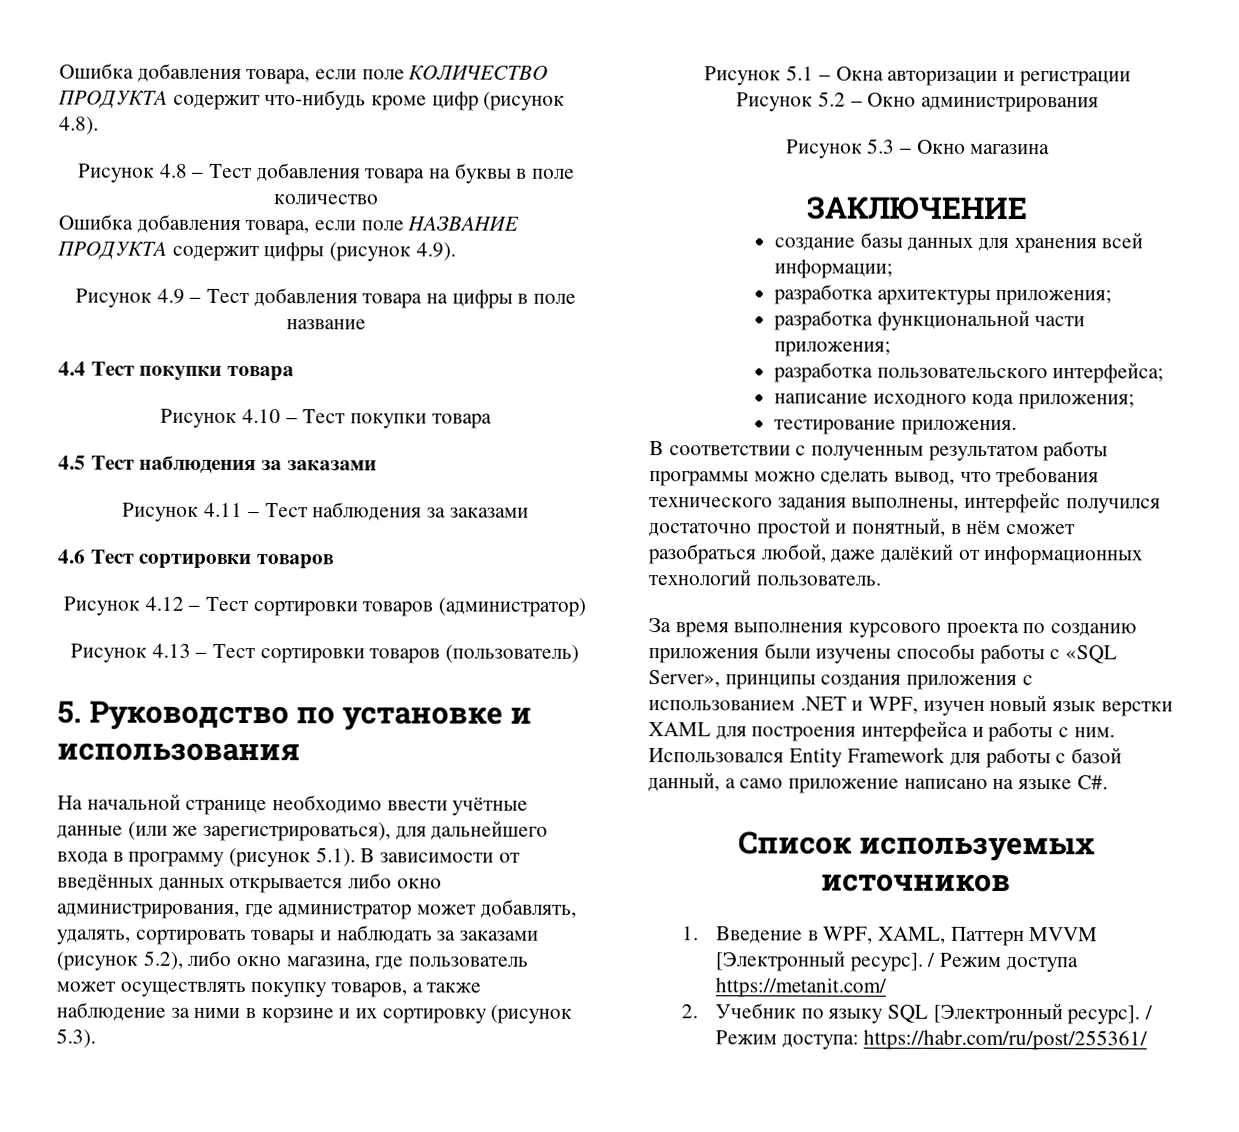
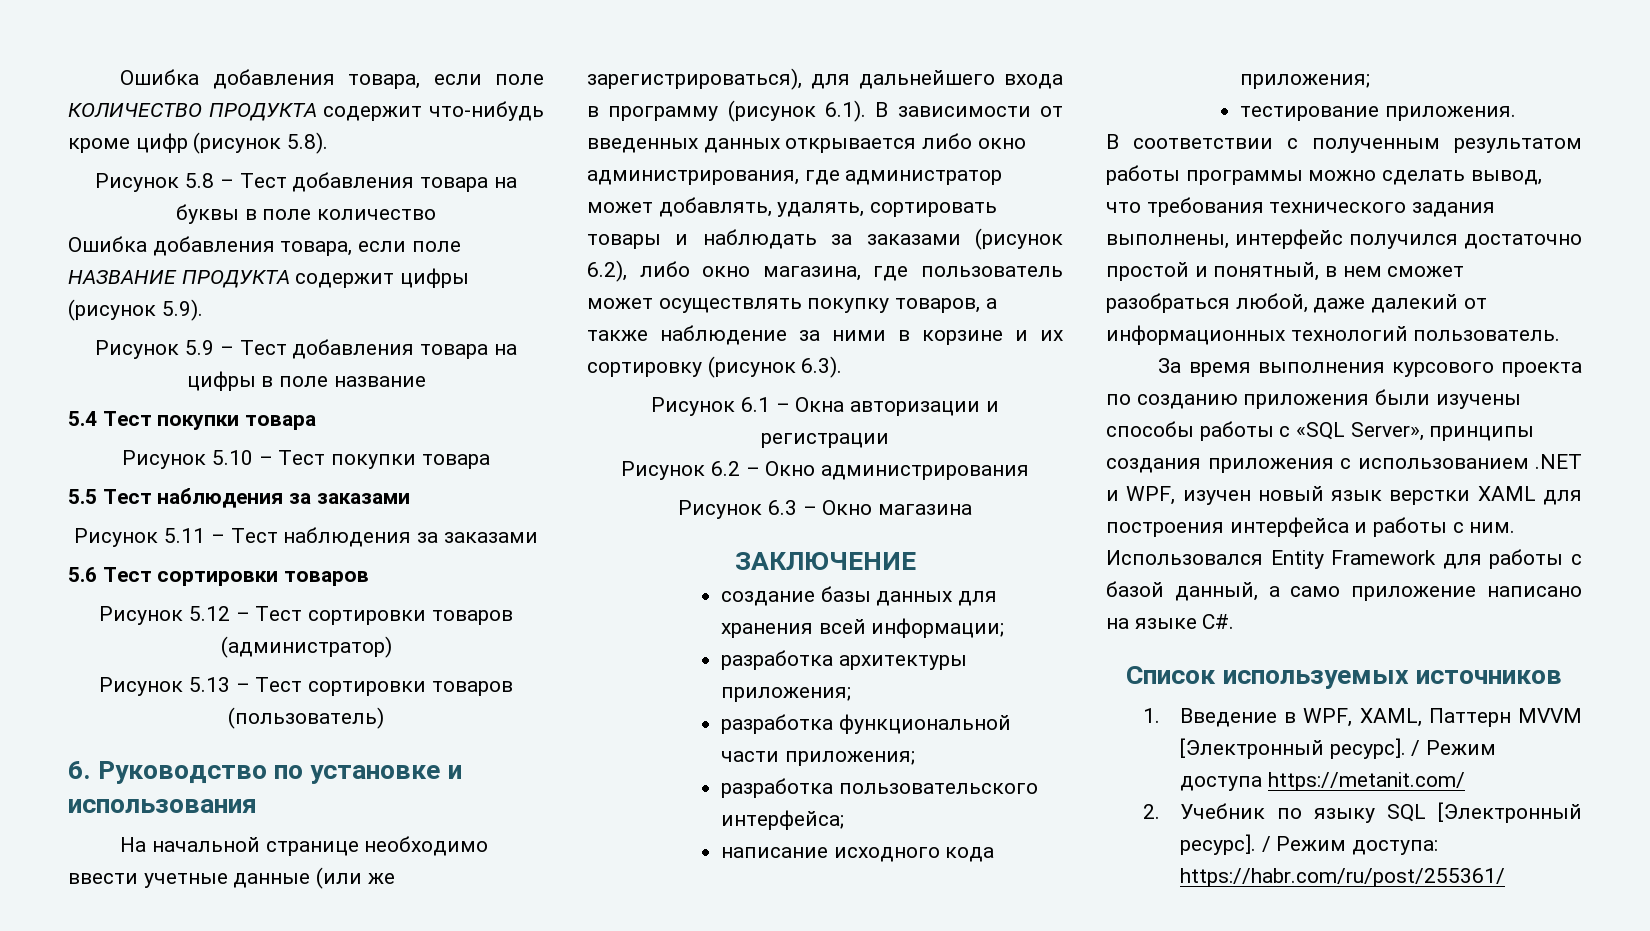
- Ошибка добавления товара, если поле КОЛИЧЕСТВО ПРОДУКТА содержит что-нибудь кроме цифр (рисунок 4.8).
- Рисунок 4.8 – Тест добавления товара на буквы в поле количество
+ Ошибка добавления товара, если поле КОЛИЧЕСТВО ПРОДУКТА содержит что-нибудь кроме цифр (рисунок 5.8).
+ Рисунок 5.8 – Тест добавления товара на буквы в поле количество
- Ошибка добавления товара, если поле НАЗВАНИЕ ПРОДУКТА содержит цифры (рисунок 4.9).
- Рисунок 4.9 – Тест добавления товара на цифры в поле название
+ Ошибка добавления товара, если поле НАЗВАНИЕ ПРОДУКТА содержит цифры (рисунок 5.9).
+ Рисунок 5.9 – Тест добавления товара на цифры в поле название
- 4.4 Тест покупки товара
+ 5.4 Тест покупки товара
- Рисунок 4.10 – Тест покупки товара
+ Рисунок 5.10 – Тест покупки товара
- 4.5 Тест наблюдения за заказами
+ 5.5 Тест наблюдения за заказами
- Рисунок 4.11 – Тест наблюдения за заказами
+ Рисунок 5.11 – Тест наблюдения за заказами
- 4.6 Тест сортировки товаров
+ 5.6 Тест сортировки товаров
- Рисунок 4.12 – Тест сортировки товаров (администратор)
+ Рисунок 5.12 – Тест сортировки товаров (администратор)
- Рисунок 4.13 – Тест сортировки товаров (пользователь)
+ Рисунок 5.13 – Тест сортировки товаров (пользователь)
- 5. Руководство по установке и использования
+ 6. Руководство по установке и использования
- На начальной странице необходимо ввести учётные данные (или же зарегистрироваться), для дальнейшего входа в программу (рисунок 5.1). В зависимости от введённых данных открывается либо окно администрирования, где администратор может добавлять, удалять, сортировать товары и наблюдать за заказами (рисунок 5.2), либо окно магазина, где пользователь может осуществлять покупку товаров, а также наблюдение за ними в корзине и их сортировку (рисунок 5.3).
- Рисунок 5.1 – Окна авторизации и регистрации
+ На начальной странице необходимо ввести учетные данные (или же зарегистрироваться), для дальнейшего входа в программу (рисунок 6.1). В зависимости от введенных данных открывается либо окно администрирования, где администратор может добавлять, удалять, сортировать товары и наблюдать за заказами (рисунок 6.2), либо окно магазина, где пользователь может осуществлять покупку товаров, а также наблюдение за ними в корзине и их сортировку (рисунок 6.3).
+ Рисунок 6.1 – Окна авторизации и регистрации
- Рисунок 5.2 – Окно администрирования
+ Рисунок 6.2 – Окно администрирования
- Рисунок 5.3 – Окно магазина
+ Рисунок 6.3 – Окно магазина
- В соответствии с полученным результатом работы программы можно сделать вывод, что требования технического задания выполнены, интерфейс получился достаточно простой и понятный, в нём сможет разобраться любой, даже далёкий от информационных технологий пользователь.
+ В соответствии с полученным результатом работы программы можно сделать вывод, что требования технического задания выполнены, интерфейс получился достаточно простой и понятный, в нем сможет разобраться любой, даже далекий от информационных технологий пользователь.

